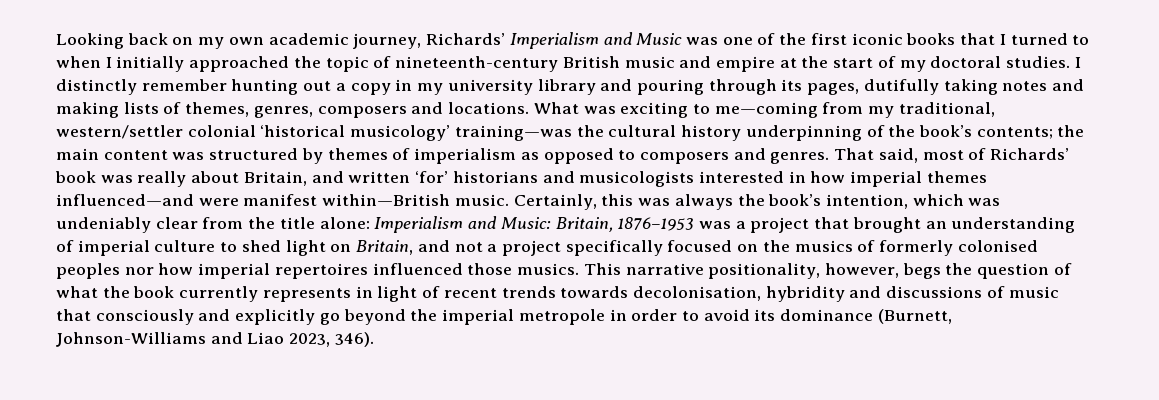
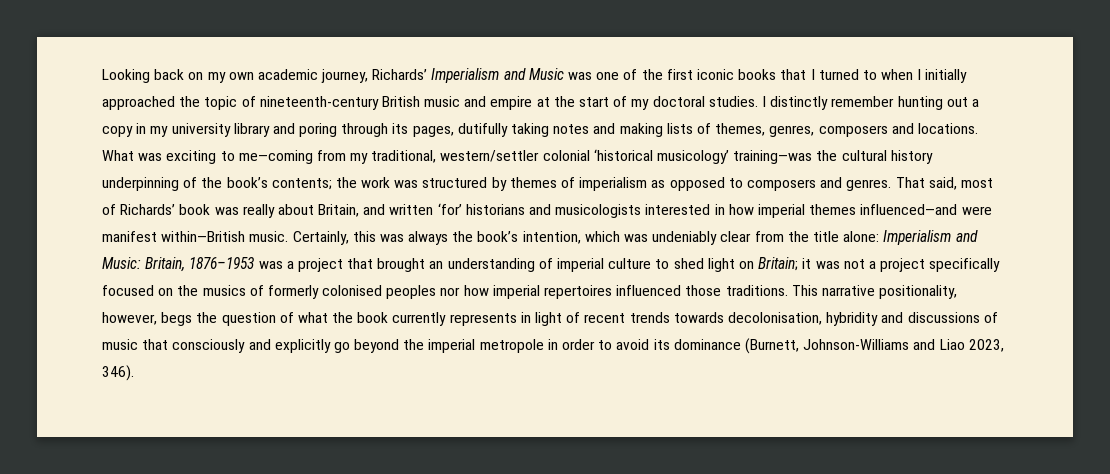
- I distinctly remember hunting out a copy in my university library and pouring through its pages, dutifully taking notes and making lists of themes, genres, composers and locations.
+ I distinctly remember hunting out a copy in my university library and poring through its pages, dutifully taking notes and making lists of themes, genres, composers and locations.
- What was exciting to me—coming from my traditional, western/settler colonial ‘historical musicology’ training—was the cultural history underpinning of the book’s contents; the main content was structured by themes of imperialism as opposed to composers and genres.
+ What was exciting to me—coming from my traditional, western/settler colonial ‘historical musicology’ training—was the cultural history underpinning of the book’s contents; the work was structured by themes of imperialism as opposed to composers and genres.
- Certainly, this was always the book’s intention, which was undeniably clear from the title alone: Imperialism and Music: Britain, 1876–1953 was a project that brought an understanding of imperial culture to shed light on Britain, and not a project specifically focused on the musics of formerly colonised peoples nor how imperial repertoires influenced those musics.
+ Certainly, this was always the book’s intention, which was undeniably clear from the title alone: Imperialism and Music: Britain, 1876–1953 was a project that brought an understanding of imperial culture to shed light on Britain; it was not a project specifically focused on the musics of formerly colonised peoples nor how imperial repertoires influenced those traditions.

